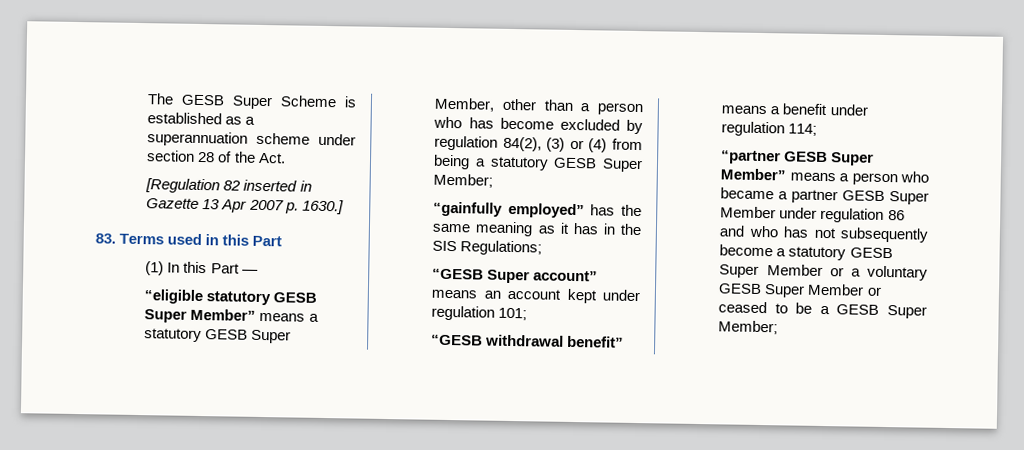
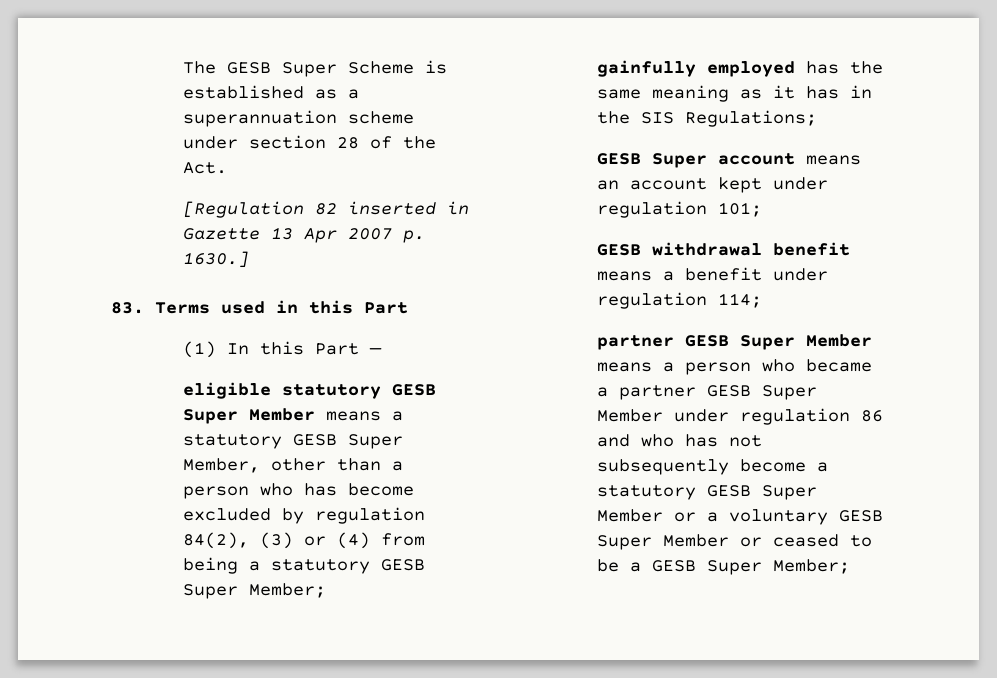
- “eligible statutory GESB Super Member” means a statutory GESB Super Member, other than a person who has become excluded by regulation 84(2), (3) or (4) from being a statutory GESB Super Member;
+ eligible statutory GESB Super Member means a statutory GESB Super Member, other than a person who has become excluded by regulation 84(2), (3) or (4) from being a statutory GESB Super Member;
- “gainfully employed” has the same meaning as it has in the SIS Regulations;
+ gainfully employed has the same meaning as it has in the SIS Regulations;
- “GESB Super account” means an account kept under regulation 101;
+ GESB Super account means an account kept under regulation 101;
- “GESB withdrawal benefit” means a benefit under regulation 114;
+ GESB withdrawal benefit means a benefit under regulation 114;
- “partner GESB Super Member” means a person who became a partner GESB Super Member under regulation 86 and who has not subsequently become a statutory GESB Super Member or a voluntary GESB Super Member or ceased to be a GESB Super Member;
+ partner GESB Super Member means a person who became a partner GESB Super Member under regulation 86 and who has not subsequently become a statutory GESB Super Member or a voluntary GESB Super Member or ceased to be a GESB Super Member;

